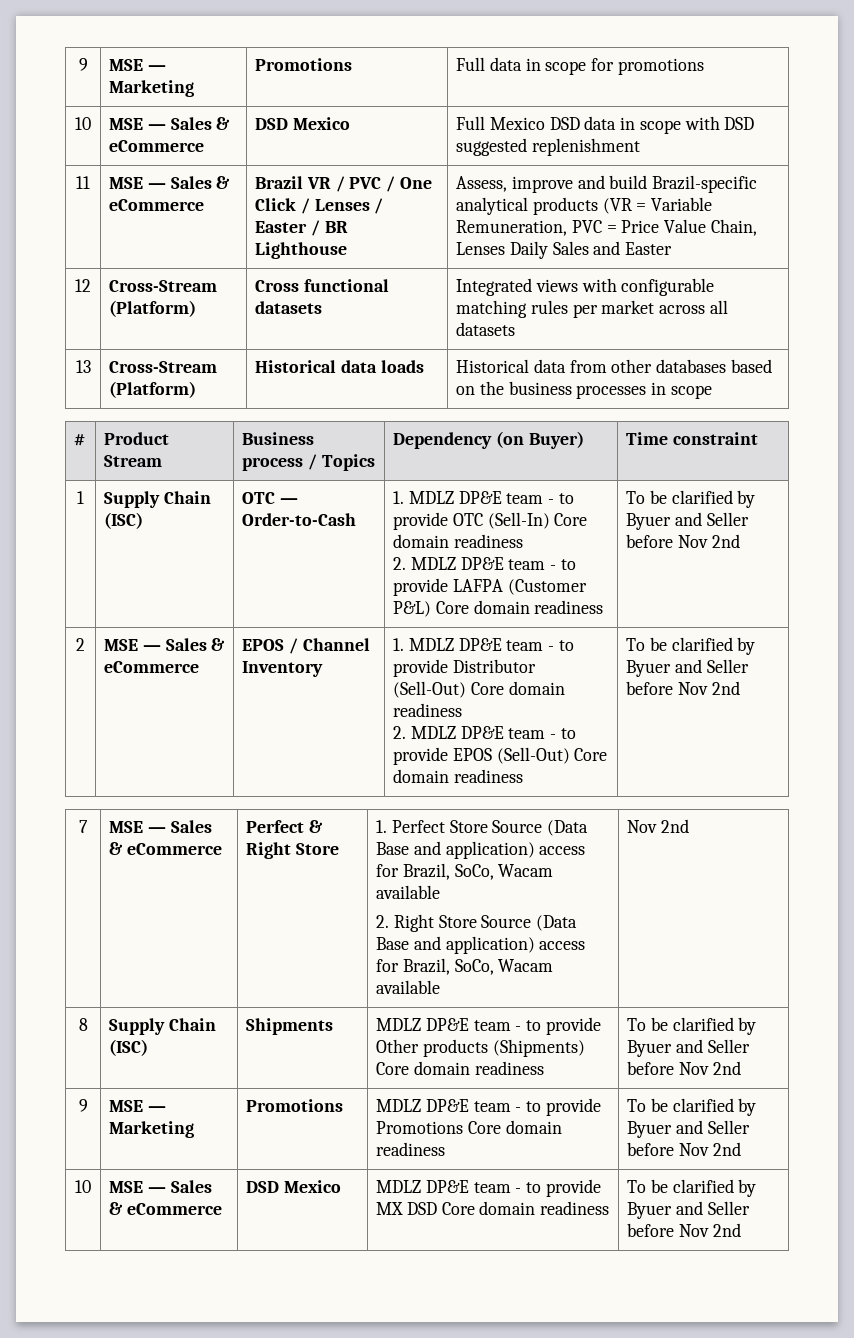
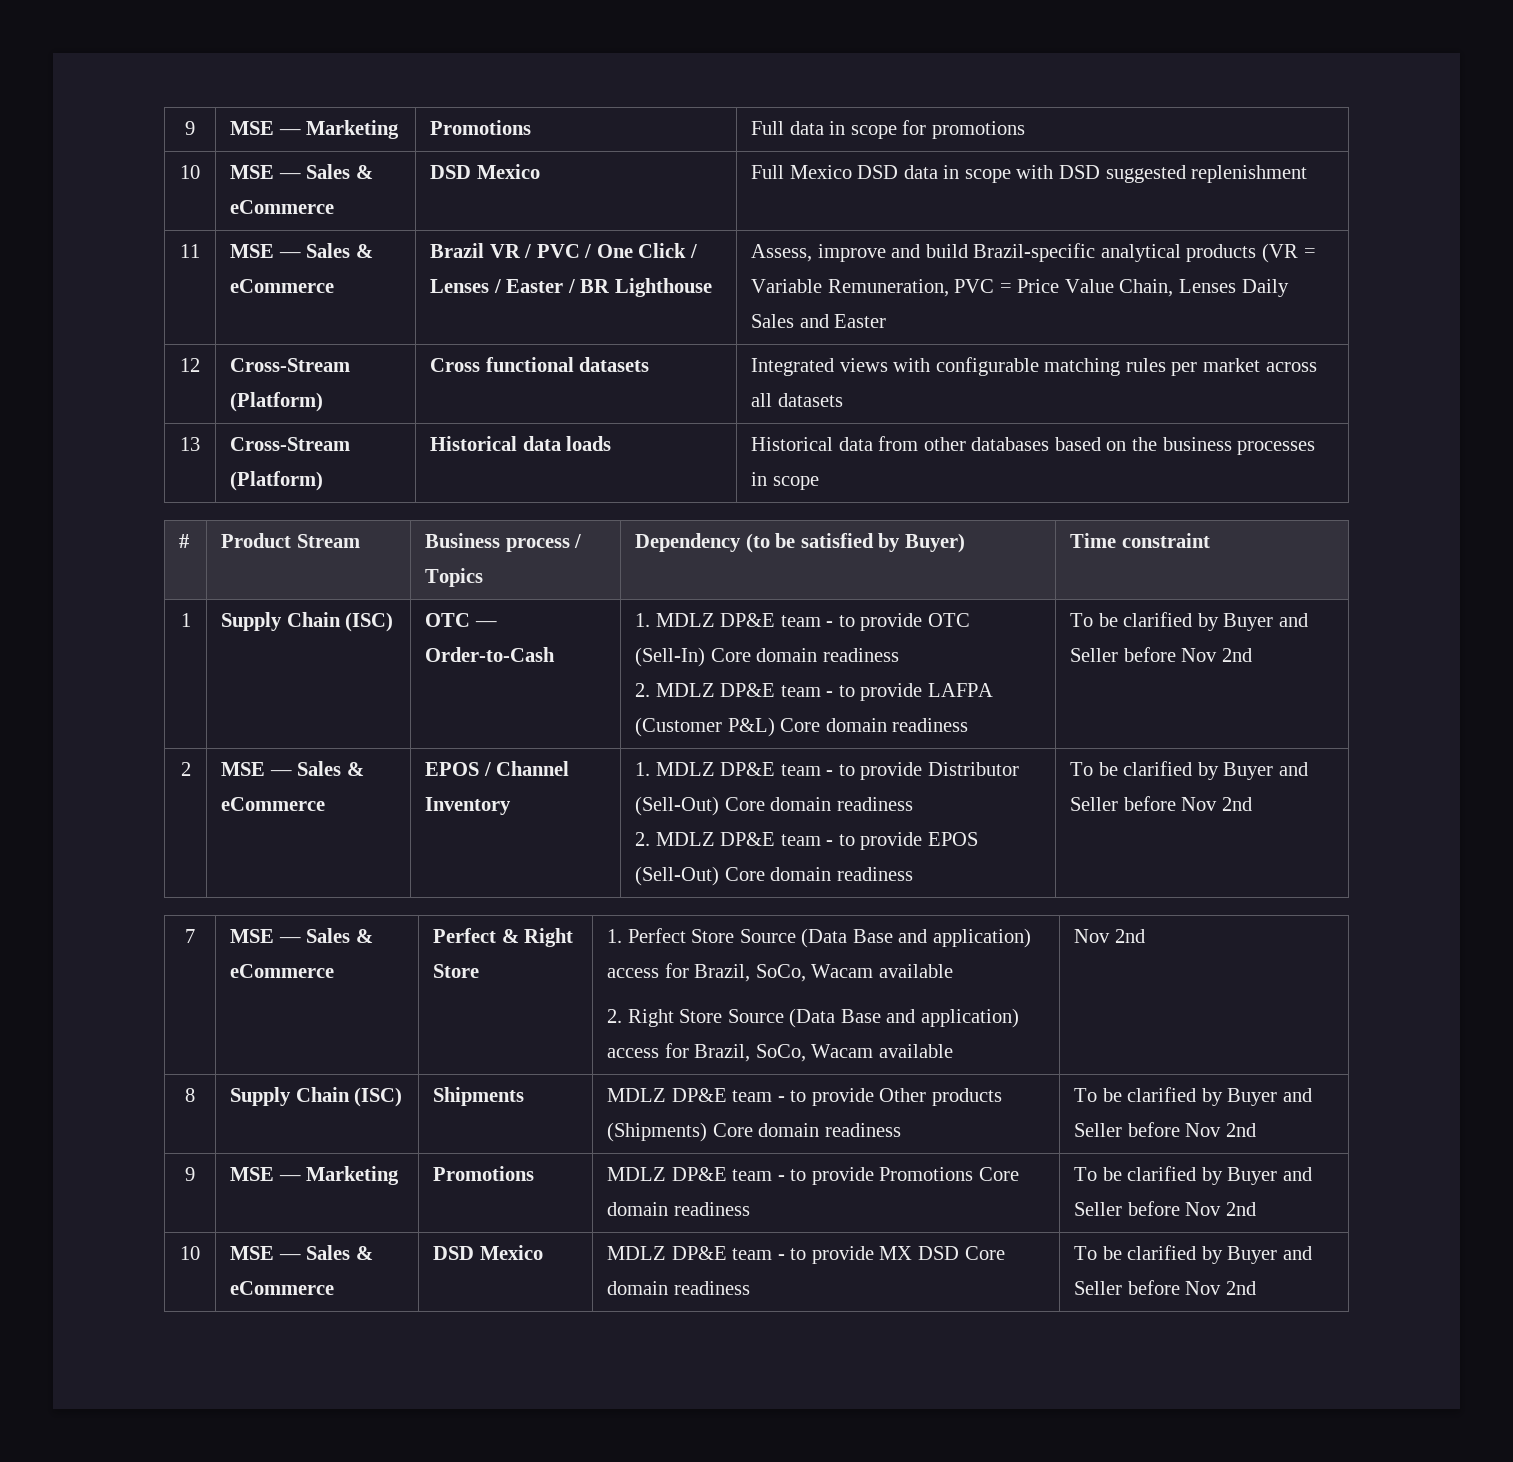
- # | Product Stream | Business process / Topics | Dependency (on Buyer) | Time constraint
+ # | Product Stream | Business process / Topics | Dependency (to be satisfied by Buyer) | Time constraint
- 2. MDLZ DP&E team - to provide LAFPA (Customer P&L) Core domain readiness | To be clarified by Byuer and Seller before Nov 2nd
+ 2. MDLZ DP&E team - to provide LAFPA (Customer P&L) Core domain readiness | To be clarified by Buyer and Seller before Nov 2nd
- 2. MDLZ DP&E team - to provide EPOS (Sell-Out) Core domain readiness | To be clarified by Byuer and Seller before Nov 2nd
+ 2. MDLZ DP&E team - to provide EPOS (Sell-Out) Core domain readiness | To be clarified by Buyer and Seller before Nov 2nd
- 8 | Supply Chain (ISC) | Shipments | MDLZ DP&E team - to provide Other products (Shipments) Core domain readiness | To be clarified by Byuer and Seller before Nov 2nd
+ 8 | Supply Chain (ISC) | Shipments | MDLZ DP&E team - to provide Other products (Shipments) Core domain readiness | To be clarified by Buyer and Seller before Nov 2nd
- 9 | MSE — Marketing | Promotions | MDLZ DP&E team - to provide Promotions Core domain readiness | To be clarified by Byuer and Seller before Nov 2nd
+ 9 | MSE — Marketing | Promotions | MDLZ DP&E team - to provide Promotions Core domain readiness | To be clarified by Buyer and Seller before Nov 2nd
- 10 | MSE — Sales & eCommerce | DSD Mexico | MDLZ DP&E team - to provide MX DSD Core domain readiness | To be clarified by Byuer and Seller before Nov 2nd
+ 10 | MSE — Sales & eCommerce | DSD Mexico | MDLZ DP&E team - to provide MX DSD Core domain readiness | To be clarified by Buyer and Seller before Nov 2nd

